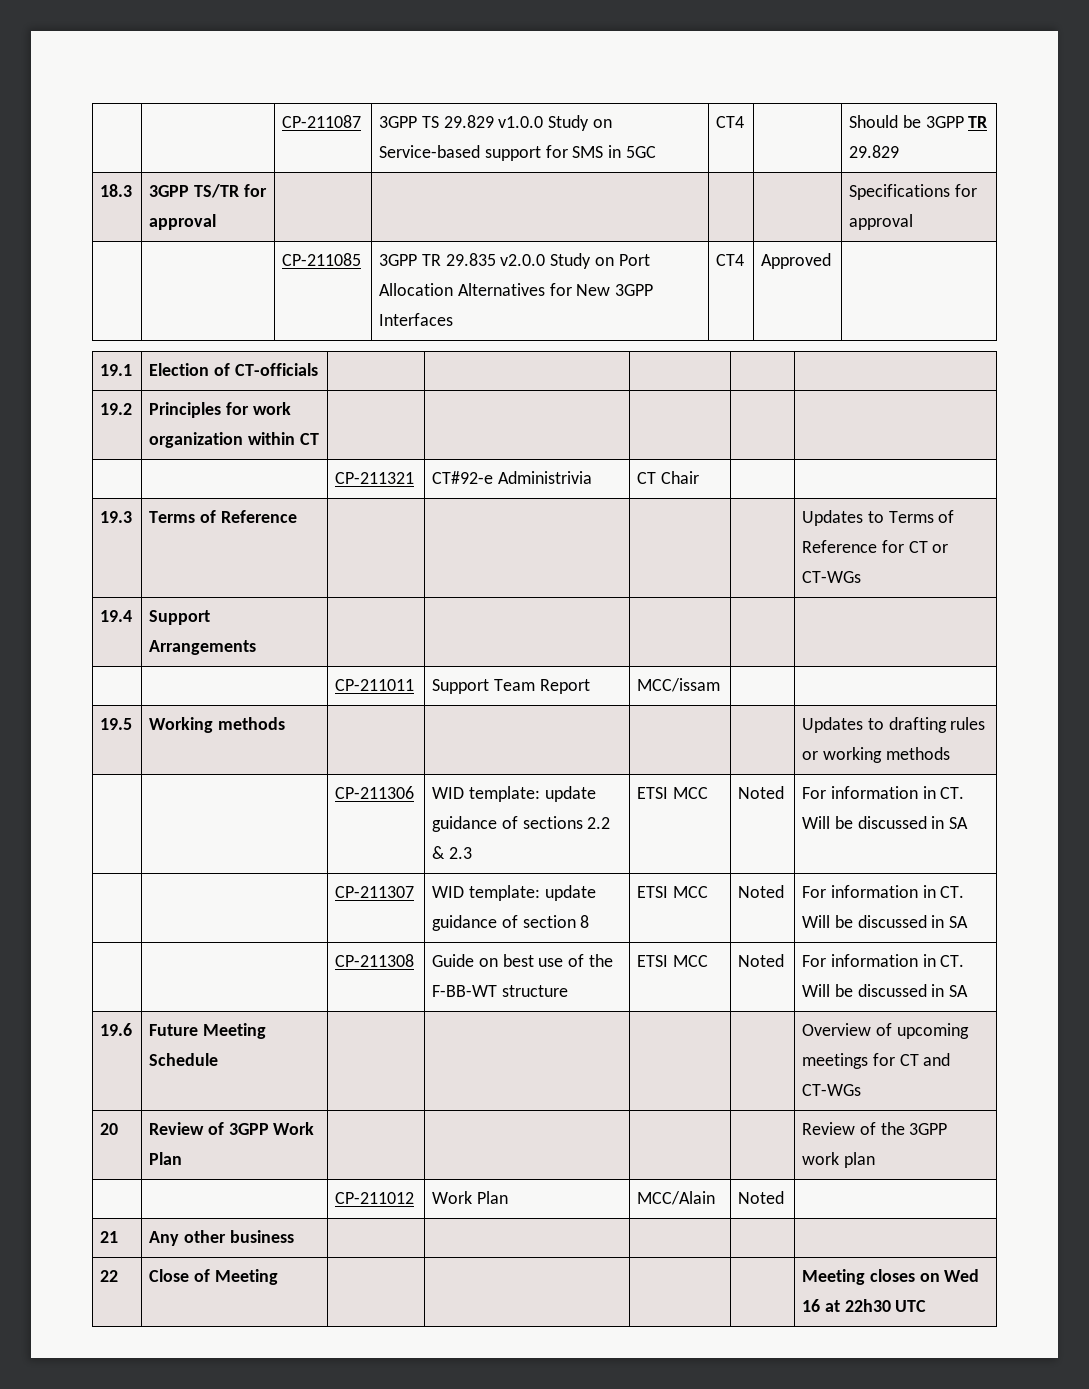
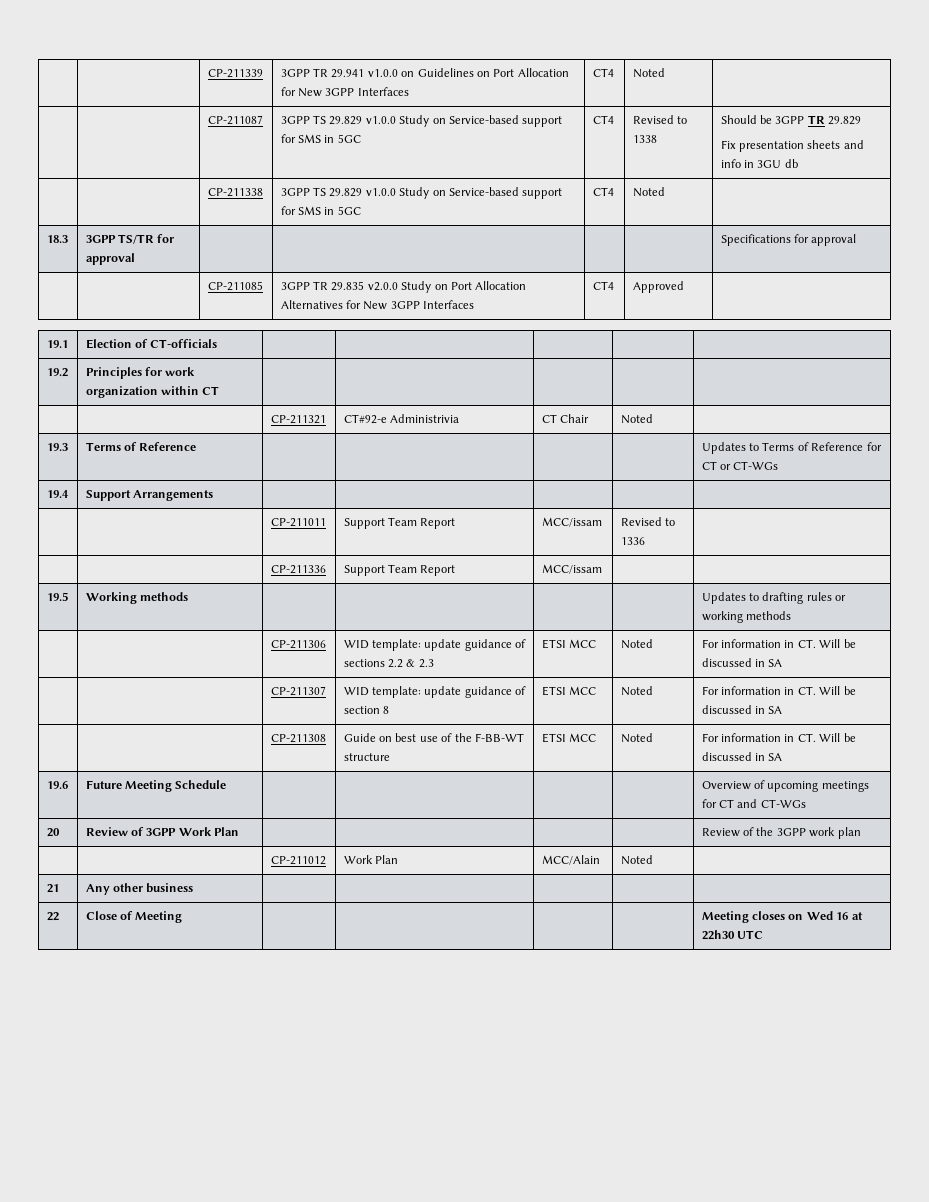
- | | CP-211087 | 3GPP TS 29.829 v1.0.0 Study on Service-based support for SMS in 5GC | CT4 | | Should be 3GPP TR 29.829
+ | | CP-211339 | 3GPP TR 29.941 v1.0.0 on Guidelines on Port Allocation for New 3GPP Interfaces | CT4 | Noted |
+ | | CP-211087 | 3GPP TS 29.829 v1.0.0 Study on Service-based support for SMS in 5GC | CT4 | Revised to 1338 | Should be 3GPP TR 29.829
+ Fix presentation sheets and info in 3GU db
+ | | CP-211338 | 3GPP TS 29.829 v1.0.0 Study on Service-based support for SMS in 5GC | CT4 | Noted |
- | | CP-211321 | CT#92-e Administrivia | CT Chair | |
+ | | CP-211321 | CT#92-e Administrivia | CT Chair | Noted |
- | | CP-211011 | Support Team Report | MCC/issam | |
+ | | CP-211011 | Support Team Report | MCC/issam | Revised to 1336 |
+ | | CP-211336 | Support Team Report | MCC/issam | |

